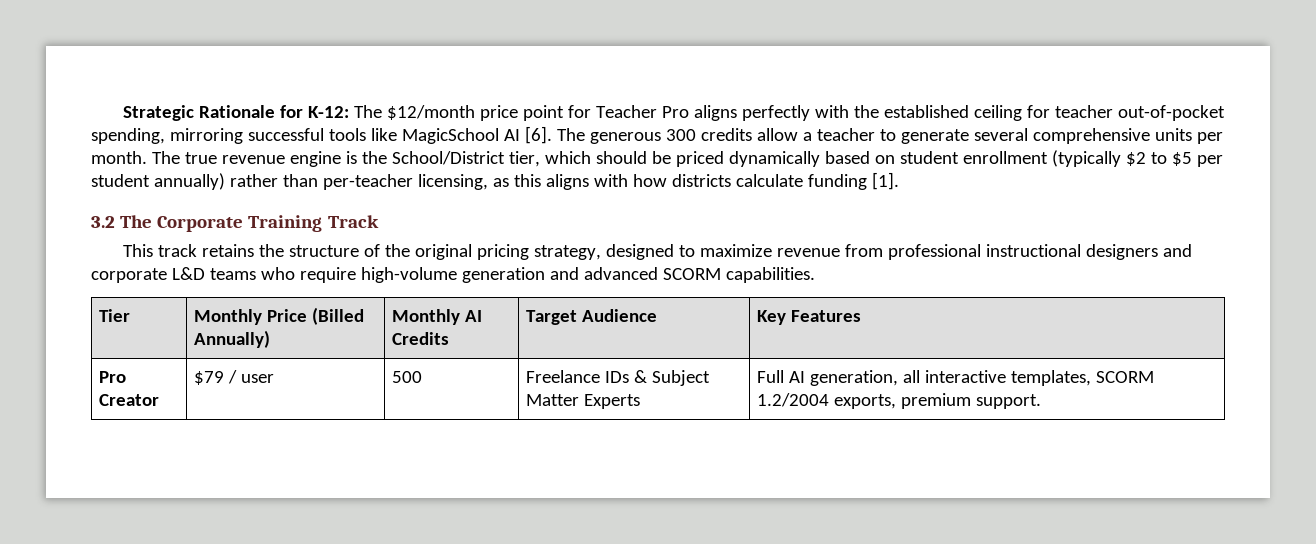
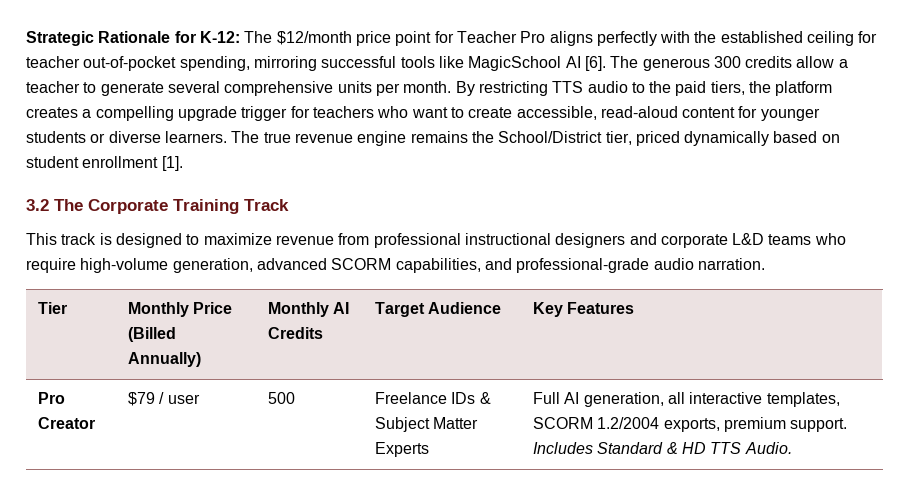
+ By restricting TTS audio to the paid tiers, the platform creates a compelling upgrade trigger for teachers who want to create accessible, read-aloud content for younger students or diverse learners.
- The true revenue engine is the School/District tier, which should be priced dynamically based on student enrollment (typically $2 to $5 per student annually) rather than per-teacher licensing, as this aligns with how districts calculate funding [1].
+ The true revenue engine remains the School/District tier, priced dynamically based on student enrollment [1].
- This track retains the structure of the original pricing strategy, designed to maximize revenue from professional instructional designers and corporate L&D teams who require high-volume generation and advanced SCORM capabilities.
+ This track is designed to maximize revenue from professional instructional designers and corporate L&D teams who require high-volume generation, advanced SCORM capabilities, and professional-grade audio narration.
- Pro Creator | $79 / user | 500 | Freelance IDs & Subject Matter Experts | Full AI generation, all interactive templates, SCORM 1.2/2004 exports, premium support.
+ Pro Creator | $79 / user | 500 | Freelance IDs & Subject Matter Experts | Full AI generation, all interactive templates, SCORM 1.2/2004 exports, premium support. Includes Standard & HD TTS Audio.

